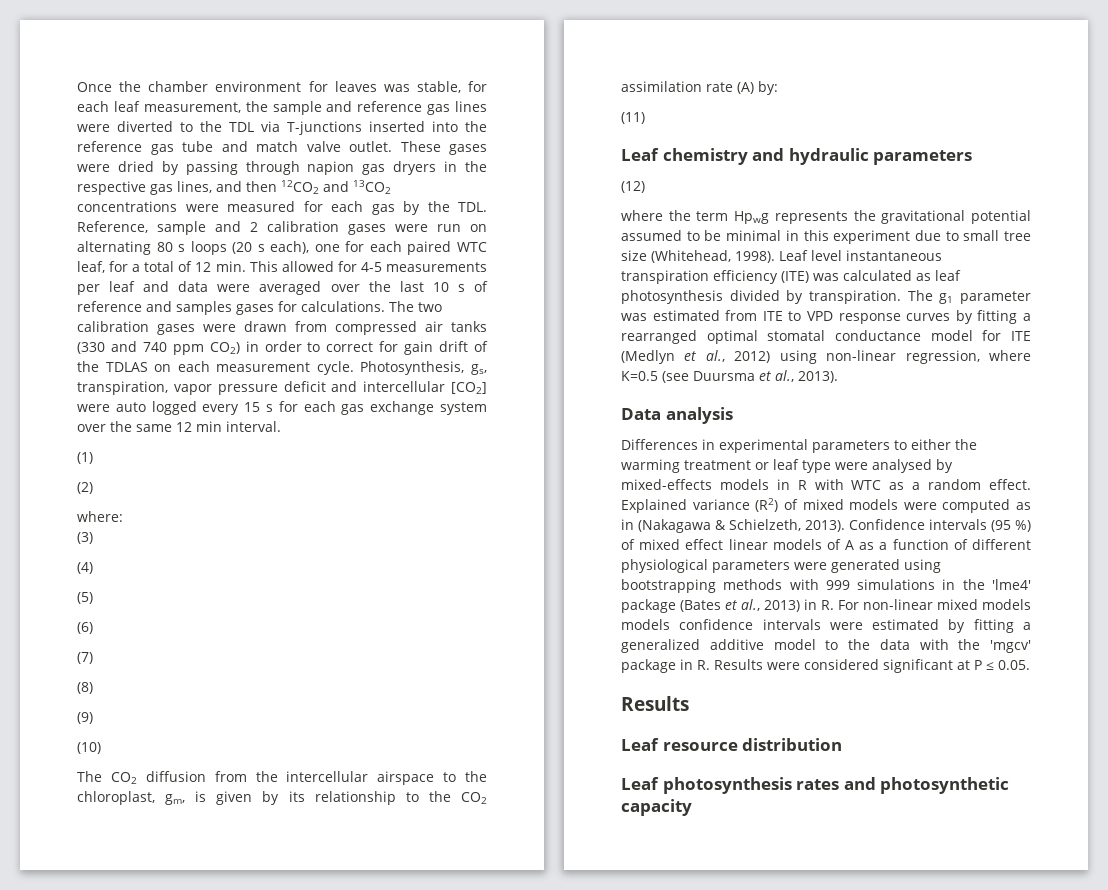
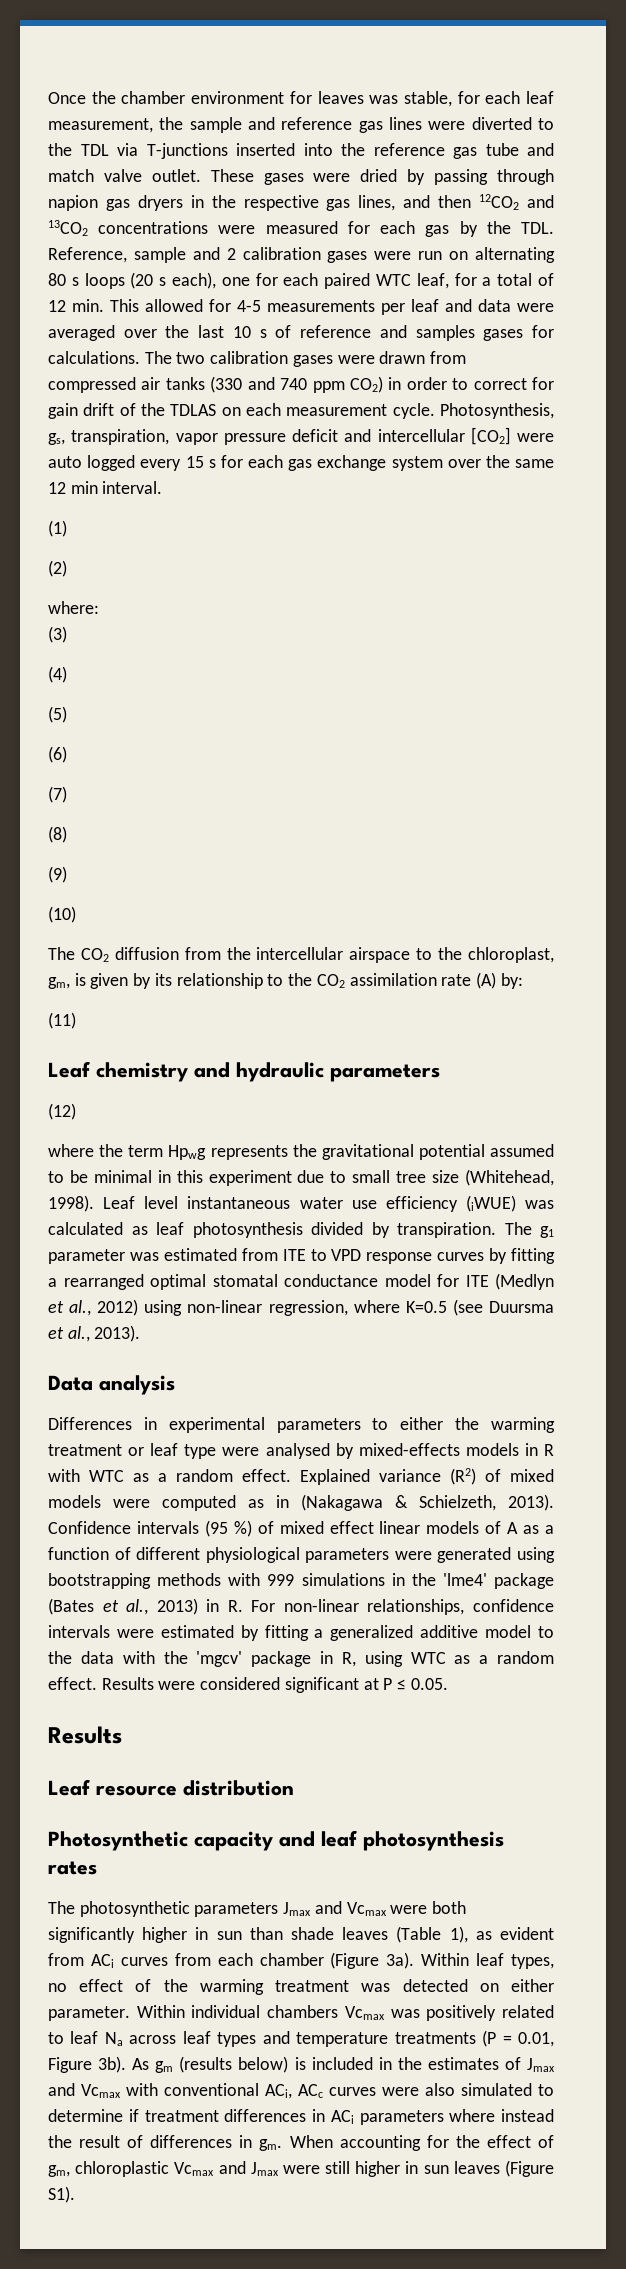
- Leaf level instantaneous transpiration efficiency (ITE) was calculated as leaf photosynthesis divided by transpiration.
+ Leaf level instantaneous water use efficiency (iWUE) was calculated as leaf photosynthesis divided by transpiration.
- Confidence intervals (95 %) of mixed effect linear models of A as a function of different physiological parameters were generated using bootstrapping methods with 999 simulations in the 'lme4' package (Bates et al., 2013) in R. For non-linear mixed models models confidence intervals were estimated by fitting a generalized additive model to the data with the 'mgcv' package in R. Results were considered significant at P ≤ 0.05.
+ Confidence intervals (95 %) of mixed effect linear models of A as a function of different physiological parameters were generated using bootstrapping methods with 999 simulations in the 'lme4' package (Bates et al., 2013) in R. For non-linear relationships, confidence intervals were estimated by fitting a generalized additive model to the data with the 'mgcv' package in R, using WTC as a random effect. Results were considered significant at P ≤ 0.05.
- Leaf photosynthesis rates and photosynthetic capacity
+ Photosynthetic capacity and leaf photosynthesis rates
+ The photosynthetic parameters Jmax and Vcmax were both significantly higher in sun than shade leaves (Table 1), as evident from ACi curves from each chamber (Figure 3a). Within leaf types, no effect of the warming treatment was detected on either parameter. Within individual chambers Vcmax was positively related to leaf Na across leaf types and temperature treatments (P = 0.01, Figure 3b). As gm (results below) is included in the estimates of Jmax and Vcmax with conventional ACi, ACc curves were also simulated to determine if treatment differences in ACi parameters where instead the result of differences in gm. When accounting for the effect of gm, chloroplastic Vcmax and Jmax were still higher in sun leaves (Figure S1).

